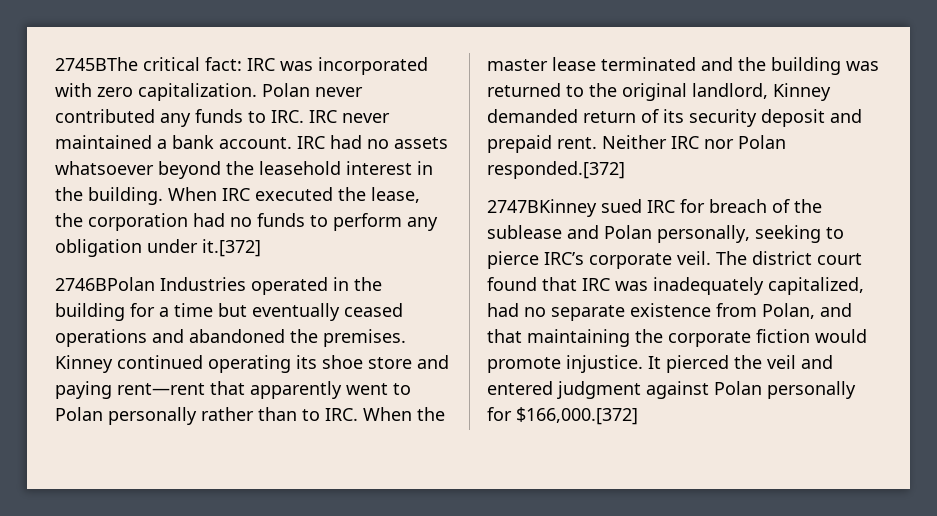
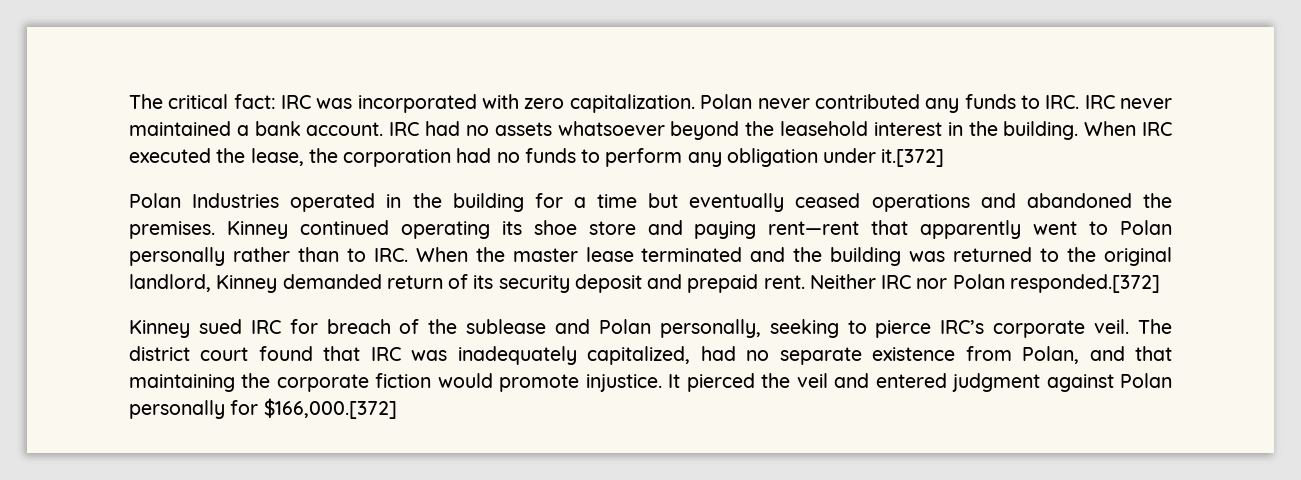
- 2745BThe critical fact: IRC was incorporated with zero capitalization.
+ The critical fact: IRC was incorporated with zero capitalization.
- 2746BPolan Industries operated in the building for a time but eventually ceased operations and abandoned the premises.
+ Polan Industries operated in the building for a time but eventually ceased operations and abandoned the premises.
- 2747BKinney sued IRC for breach of the sublease and Polan personally, seeking to pierce IRC’s corporate veil.
+ Kinney sued IRC for breach of the sublease and Polan personally, seeking to pierce IRC’s corporate veil.

